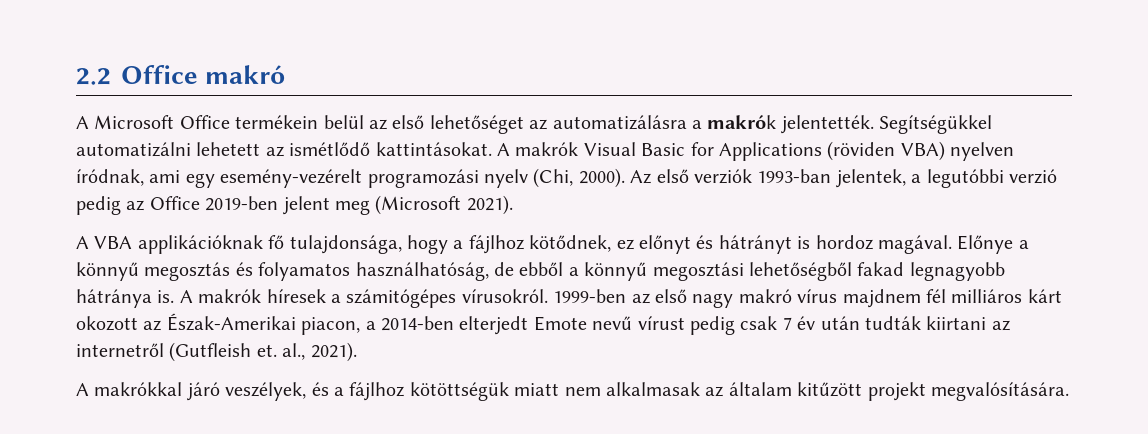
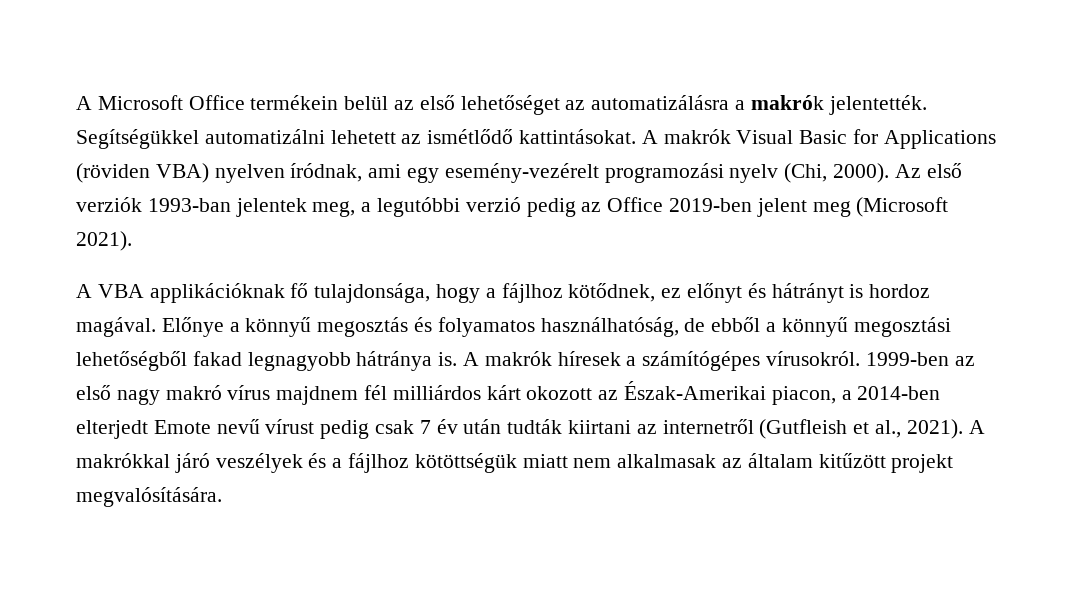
- 2.2 Office makró
- Az első verziók 1993-ban jelentek, a legutóbbi verzió pedig az Office 2019-ben jelent meg (Microsoft 2021).
+ Az első verziók 1993-ban jelentek meg, a legutóbbi verzió pedig az Office 2019-ben jelent meg (Microsoft 2021).
- A makrók híresek a számitógépes vírusokról.
+ A makrók híresek a számítógépes vírusokról.
- 1999-ben az első nagy makró vírus majdnem fél milliáros kárt okozott az Észak-Amerikai piacon, a 2014-ben elterjedt Emote nevű vírust pedig csak 7 év után tudták kiirtani az internetről (Gutfleish et. al., 2021).
- A makrókkal járó veszélyek, és a fájlhoz kötöttségük miatt nem alkalmasak az általam kitűzött projekt megvalósítására.
+ 1999-ben az első nagy makró vírus majdnem fél milliárdos kárt okozott az Észak-Amerikai piacon, a 2014-ben elterjedt Emote nevű vírust pedig csak 7 év után tudták kiirtani az internetről (Gutfleish et al., 2021). A makrókkal járó veszélyek és a fájlhoz kötöttségük miatt nem alkalmasak az általam kitűzött projekt megvalósítására.

